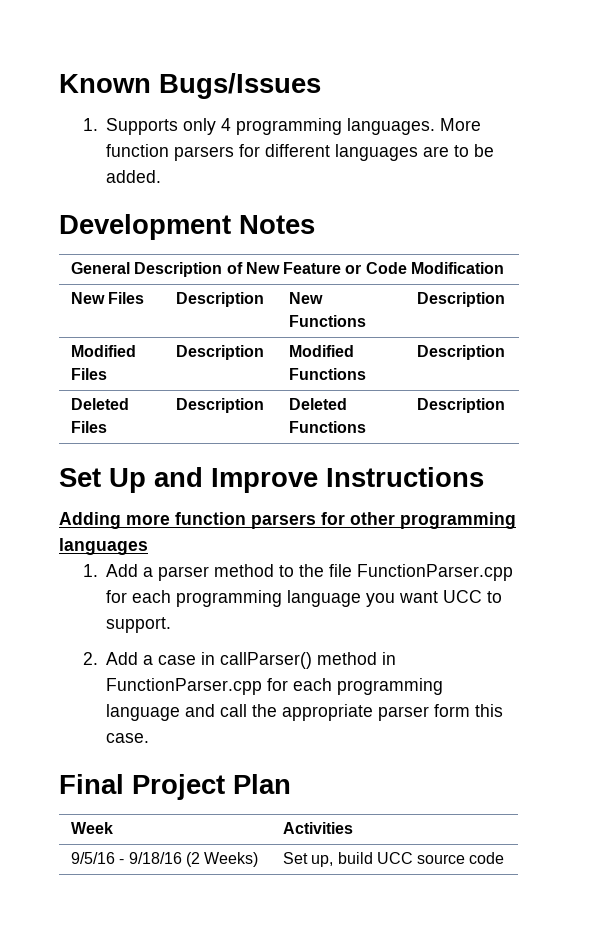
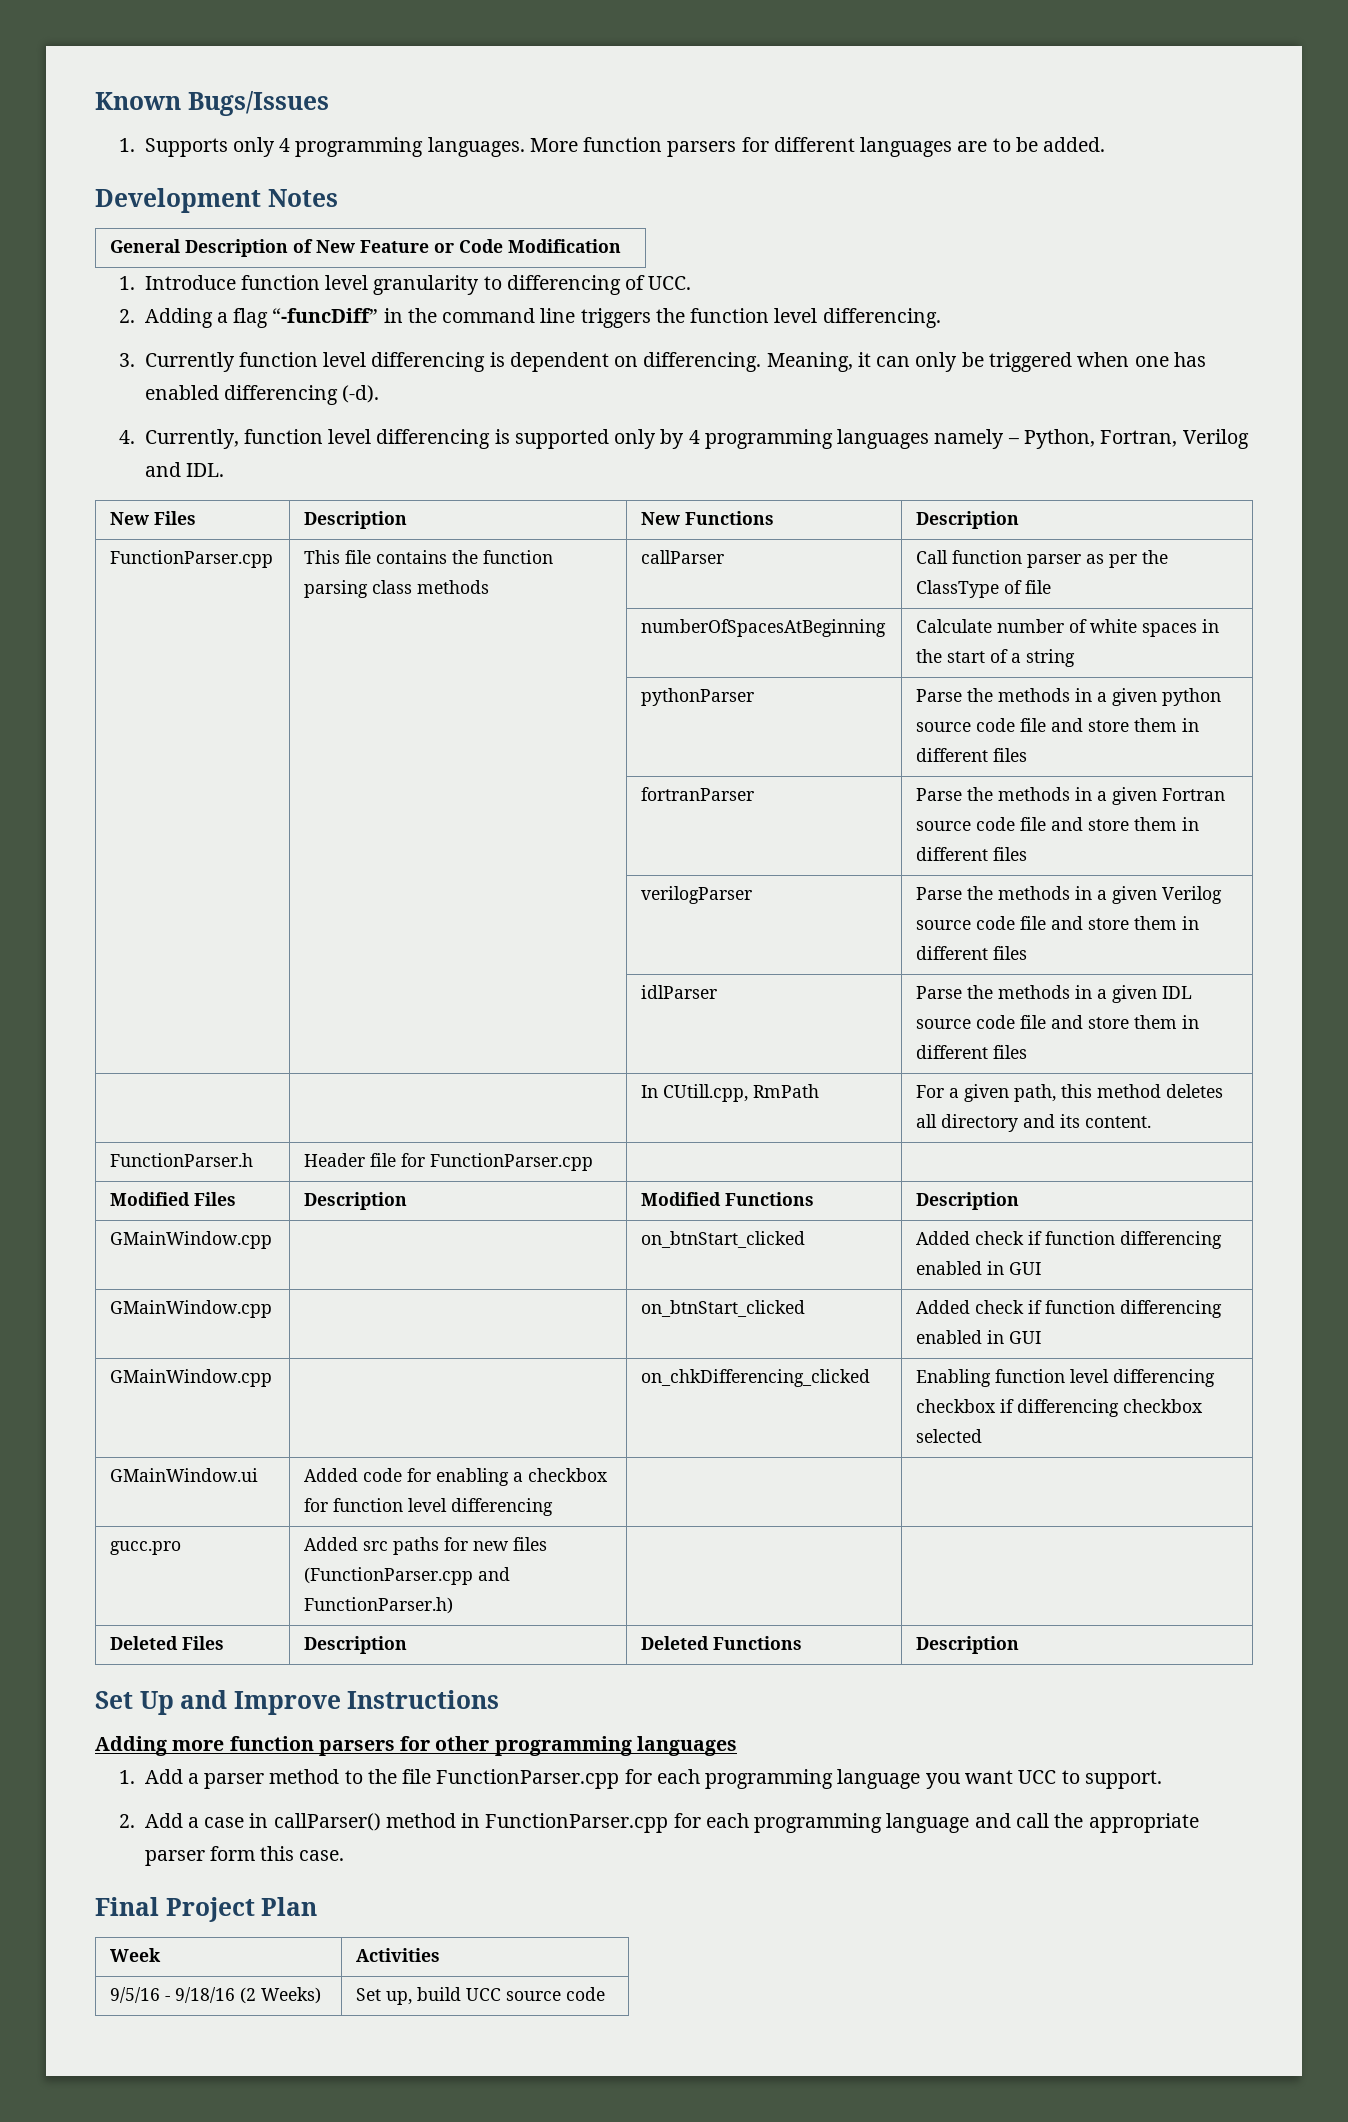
+ 1. Introduce function level granularity to differencing of UCC.
+ 2. Adding a flag “-funcDiff” in the command line triggers the function level differencing.
+ 3. Currently function level differencing is dependent on differencing. Meaning, it can only be triggered when one has enabled differencing (-d).
+ 4. Currently, function level differencing is supported only by 4 programming languages namely – Python, Fortran, Verilog and IDL.
+ FunctionParser.cpp | This file contains the function parsing class methods | callParser | Call function parser as per the ClassType of file
+ | | numberOfSpacesAtBeginning | Calculate number of white spaces in the start of a string
+ | | pythonParser | Parse the methods in a given python source code file and store them in different files
+ | | fortranParser | Parse the methods in a given Fortran source code file and store them in different files
+ | | verilogParser | Parse the methods in a given Verilog source code file and store them in different files
+ | | idlParser | Parse the methods in a given IDL source code file and store them in different files
+ | | In CUtill.cpp, RmPath | For a given path, this method deletes all directory and its content.
+ FunctionParser.h | Header file for FunctionParser.cpp | |
  Modified Files | Description | Modified Functions | Description
+ GMainWindow.cpp | | on_btnStart_clicked | Added check if function differencing enabled in GUI
+ GMainWindow.cpp | | on_btnStart_clicked | Added check if function differencing enabled in GUI
+ GMainWindow.cpp | | on_chkDifferencing_clicked | Enabling function level differencing checkbox if differencing checkbox selected
+ GMainWindow.ui | Added code for enabling a checkbox for function level differencing | |
+ gucc.pro | Added src paths for new files (FunctionParser.cpp and FunctionParser.h) | |

